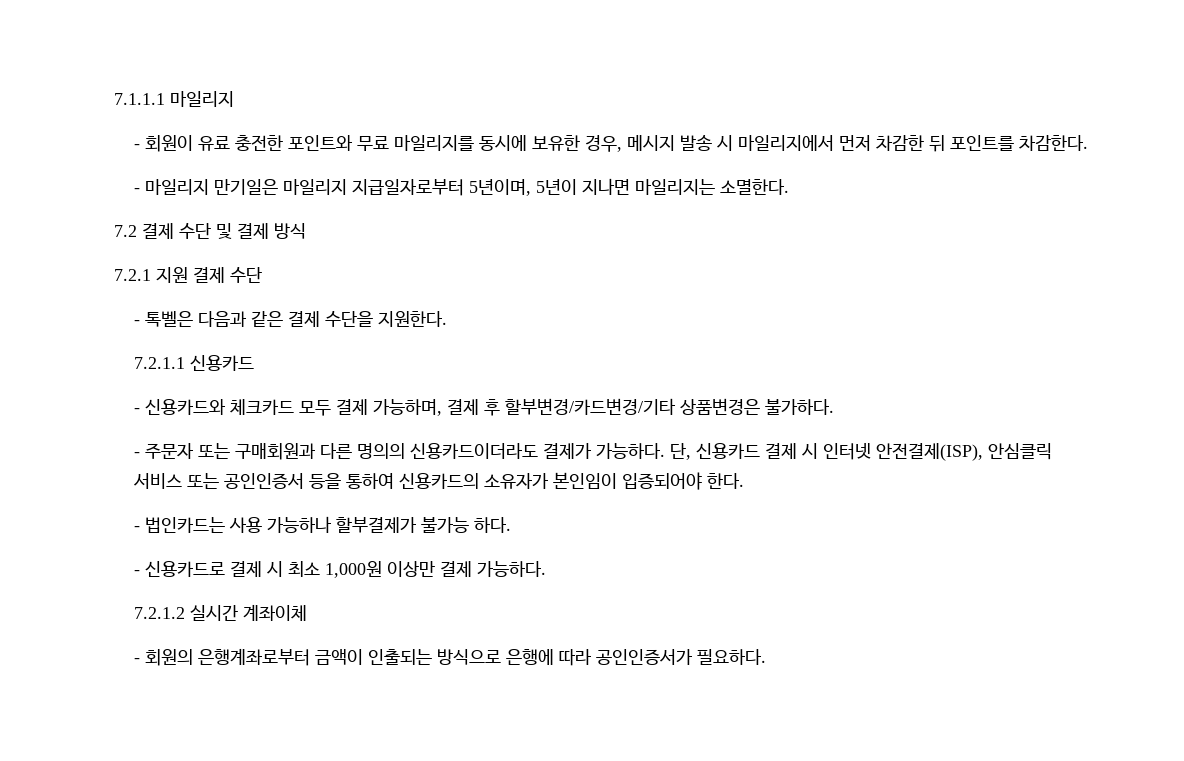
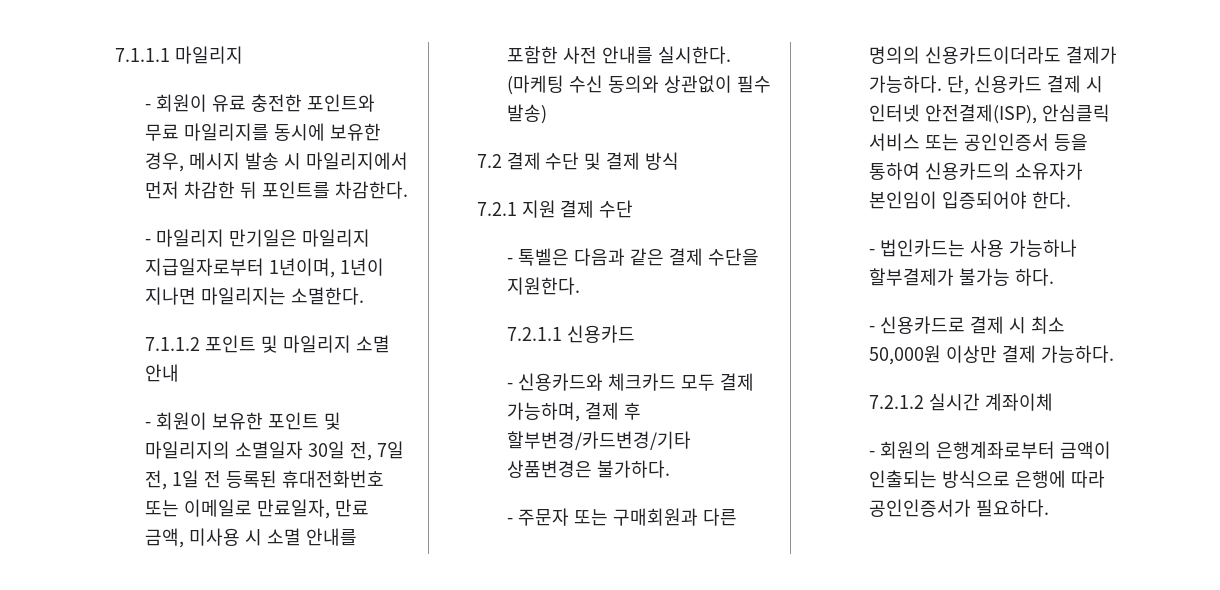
- - 마일리지 만기일은 마일리지 지급일자로부터 5년이며, 5년이 지나면 마일리지는 소멸한다.
+ - 마일리지 만기일은 마일리지 지급일자로부터 1년이며, 1년이 지나면 마일리지는 소멸한다.
+ 7.1.1.2 포인트 및 마일리지 소멸 안내
+ - 회원이 보유한 포인트 및 마일리지의 소멸일자 30일 전, 7일 전, 1일 전 등록된 휴대전화번호 또는 이메일로 만료일자, 만료 금액, 미사용 시 소멸 안내를 포함한 사전 안내를 실시한다. (마케팅 수신 동의와 상관없이 필수 발송)
- - 신용카드로 결제 시 최소 1,000원 이상만 결제 가능하다.
+ - 신용카드로 결제 시 최소 50,000원 이상만 결제 가능하다.

